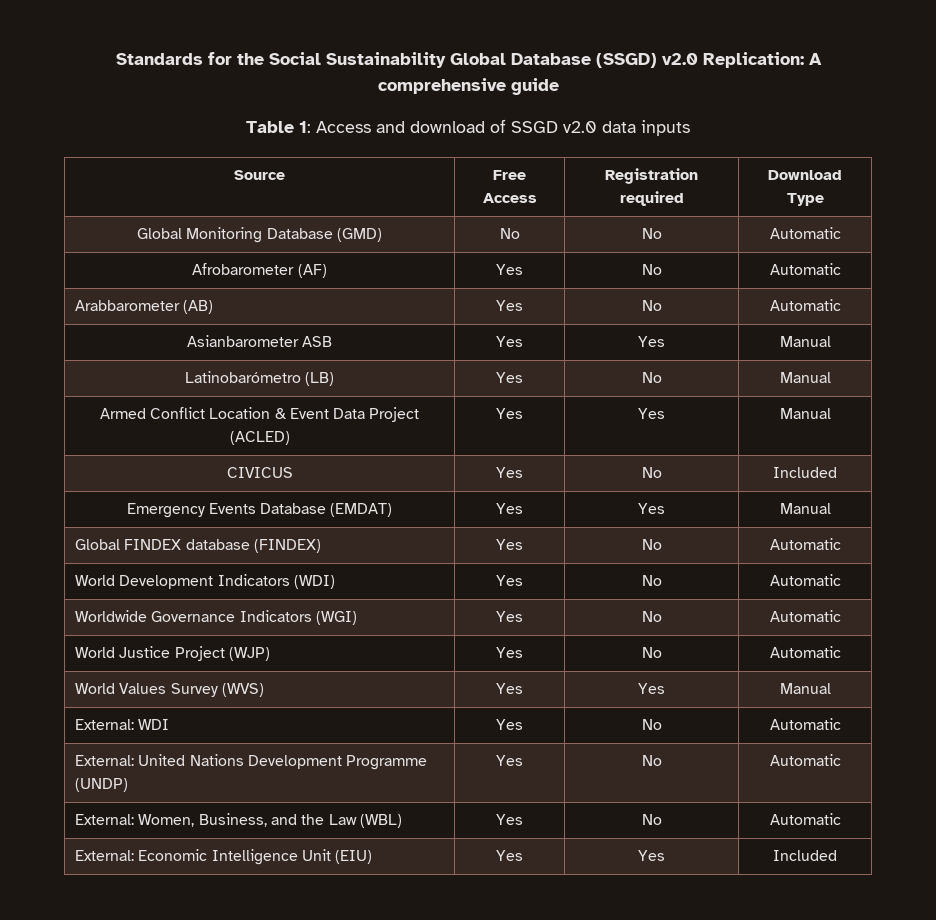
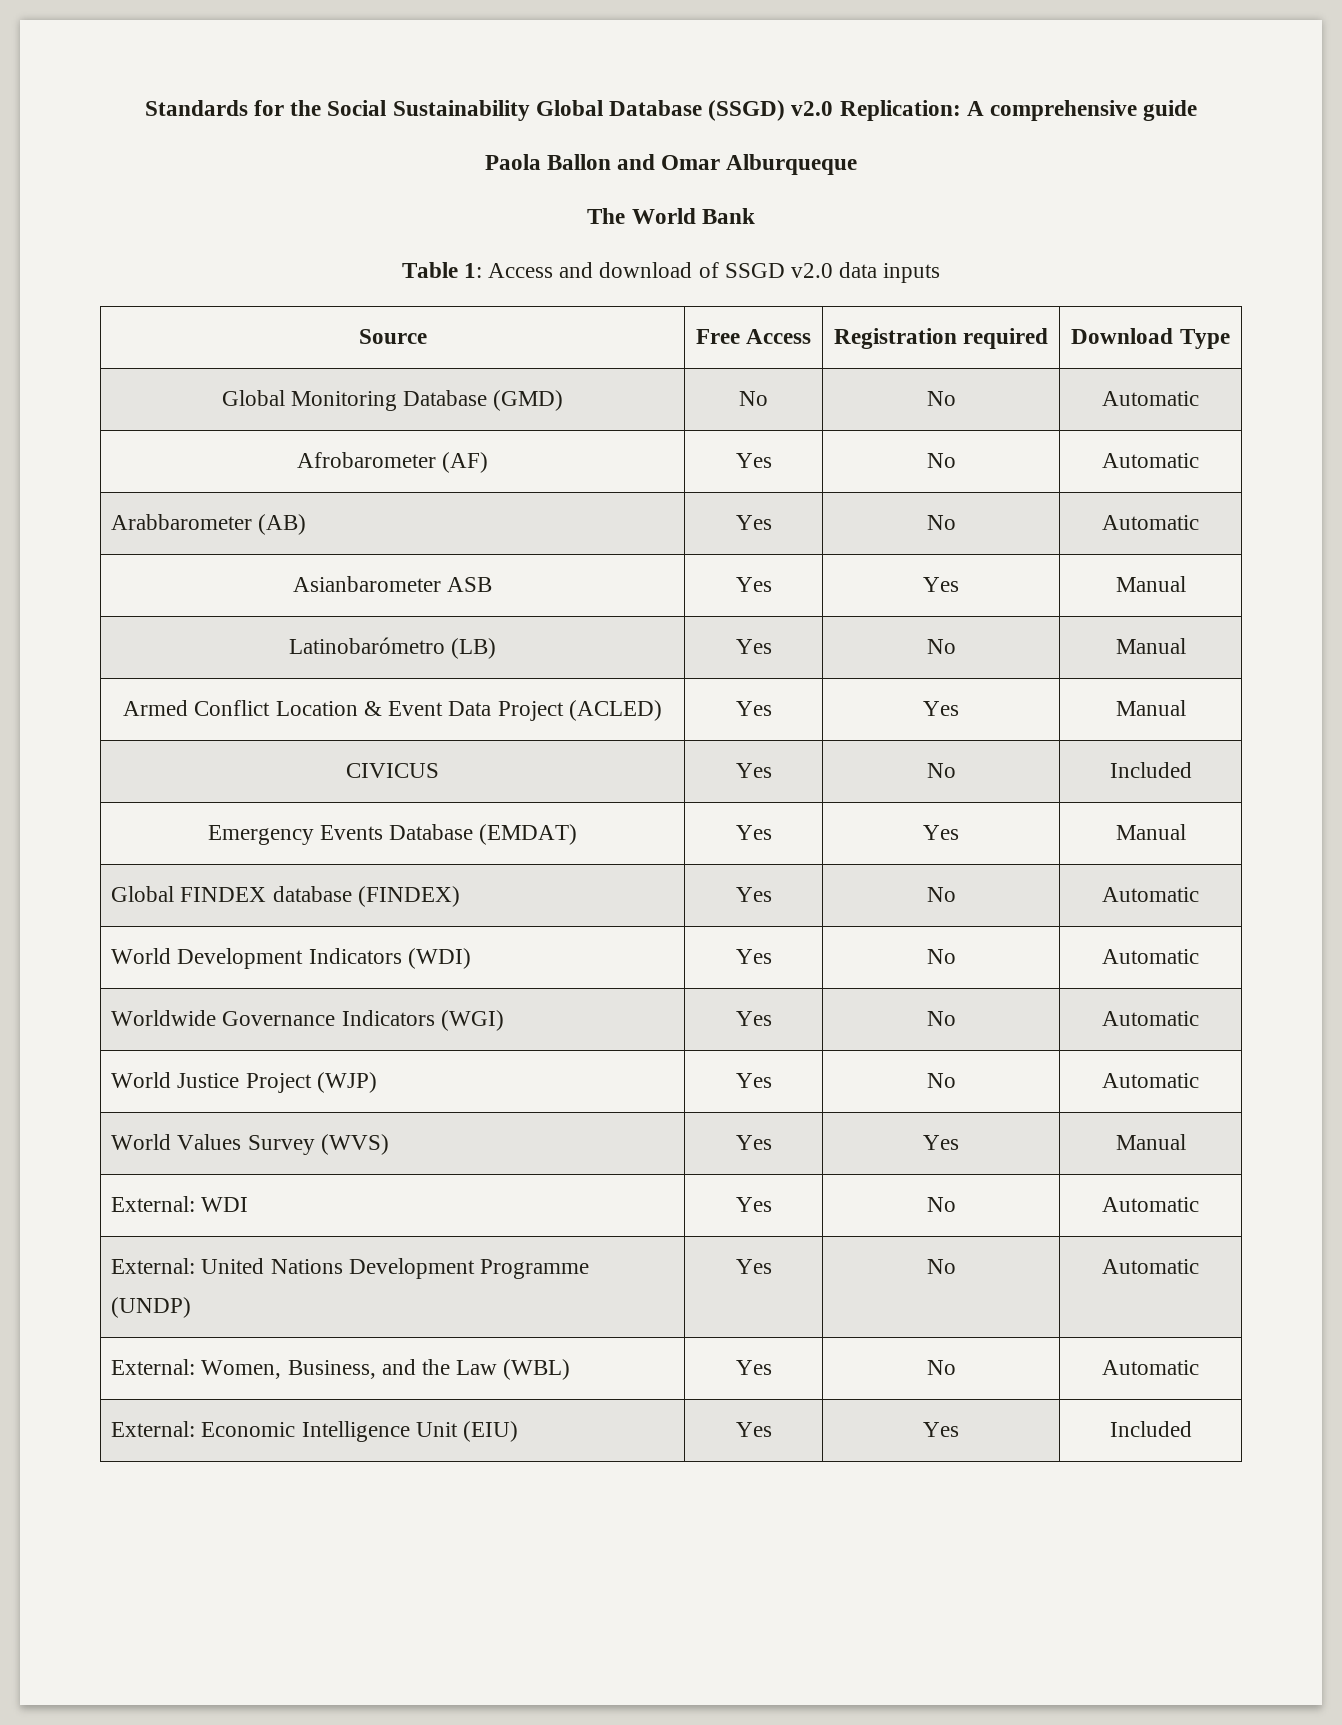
+ Paola Ballon and Omar Alburqueque
+ The World Bank

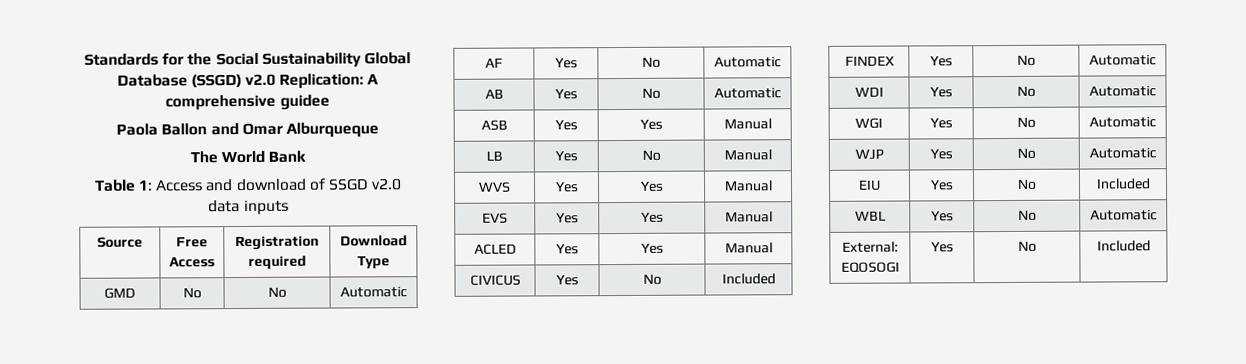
- Standards for the Social Sustainability Global Database (SSGD) v2.0 Replication: A comprehensive guide
+ Standards for the Social Sustainability Global Database (SSGD) v2.0 Replication: A comprehensive guidee
- Global Monitoring Database (GMD) | No | No | Automatic
+ GMD | No | No | Automatic
- Afrobarometer (AF) | Yes | No | Automatic
- Arabbarometer (AB) | Yes | No | Automatic
- Asianbarometer ASB | Yes | Yes | Manual
+ AF | Yes | No | Automatic
+ AB | Yes | No | Automatic
+ ASB | Yes | Yes | Manual
- Latinobarómetro (LB) | Yes | No | Manual
+ LB | Yes | No | Manual
- Armed Conflict Location & Event Data Project (ACLED) | Yes | Yes | Manual
+ WVS | Yes | Yes | Manual
+ EVS | Yes | Yes | Manual
+ ACLED | Yes | Yes | Manual
- Emergency Events Database (EMDAT) | Yes | Yes | Manual
- Global FINDEX database (FINDEX) | Yes | No | Automatic
- World Development Indicators (WDI) | Yes | No | Automatic
- Worldwide Governance Indicators (WGI) | Yes | No | Automatic
- World Justice Project (WJP) | Yes | No | Automatic
- World Values Survey (WVS) | Yes | Yes | Manual
- External: WDI | Yes | No | Automatic
- External: United Nations Development Programme (UNDP) | Yes | No | Automatic
- External: Women, Business, and the Law (WBL) | Yes | No | Automatic
- External: Economic Intelligence Unit (EIU) | Yes | Yes | Included
+ FINDEX | Yes | No | Automatic
+ WDI | Yes | No | Automatic
+ WGI | Yes | No | Automatic
+ WJP | Yes | No | Automatic
+ EIU | Yes | No | Included
+ WBL | Yes | No | Automatic
+ External: EQOSOGI | Yes | No | Included

